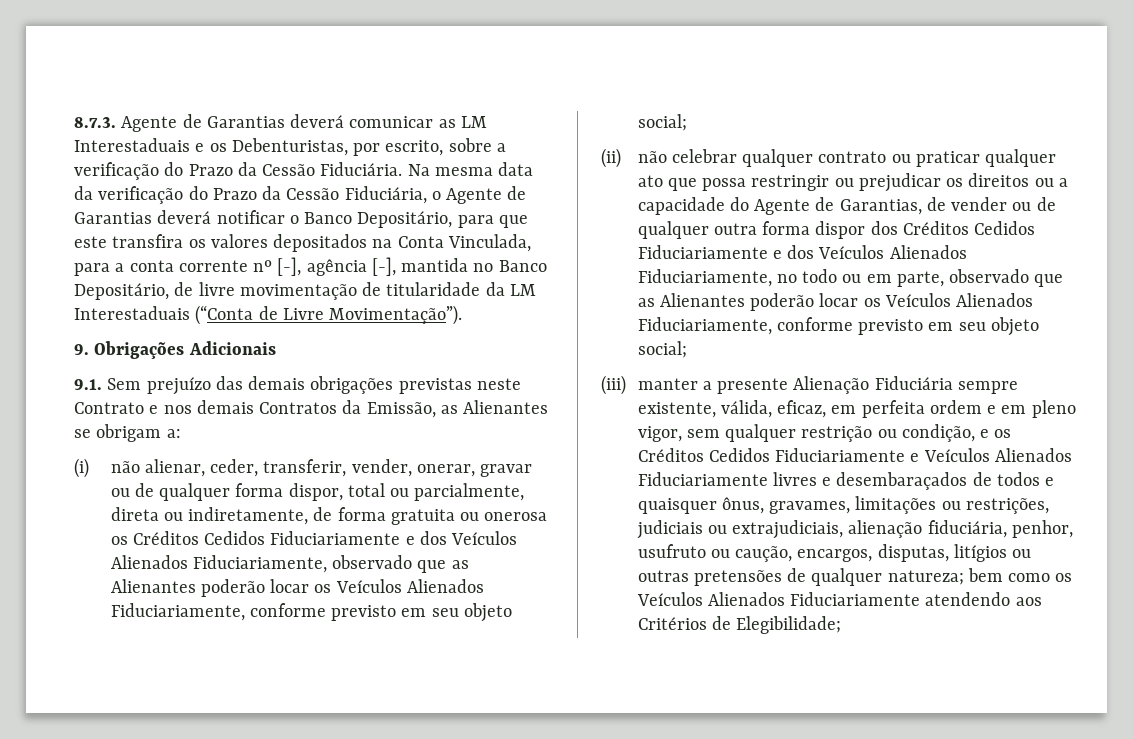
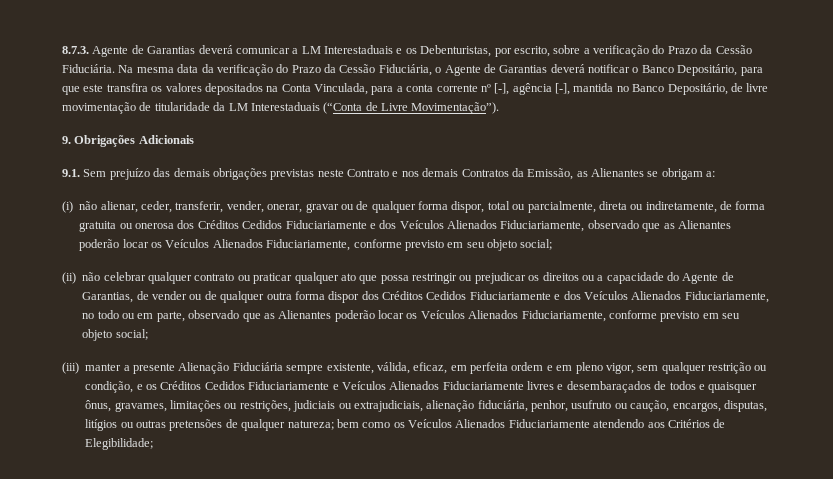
- 8.7.3. Agente de Garantias deverá comunicar as LM Interestaduais e os Debenturistas, por escrito, sobre a verificação do Prazo da Cessão Fiduciária.
+ 8.7.3. Agente de Garantias deverá comunicar a LM Interestaduais e os Debenturistas, por escrito, sobre a verificação do Prazo da Cessão Fiduciária.
- (i) não alienar, ceder, transferir, vender, onerar, gravar ou de qualquer forma dispor, total ou parcialmente, direta ou indiretamente, de forma gratuita ou onerosa os Créditos Cedidos Fiduciariamente e dos Veículos Alienados Fiduciariamente, observado que as Alienantes poderão locar os Veículos Alienados Fiduciariamente, conforme previsto em seu objeto social;
+ (i) não alienar, ceder, transferir, vender, onerar, gravar ou de qualquer forma dispor, total ou parcialmente, direta ou indiretamente, de forma gratuita ou onerosa dos Créditos Cedidos Fiduciariamente e dos Veículos Alienados Fiduciariamente, observado que as Alienantes poderão locar os Veículos Alienados Fiduciariamente, conforme previsto em seu objeto social;

